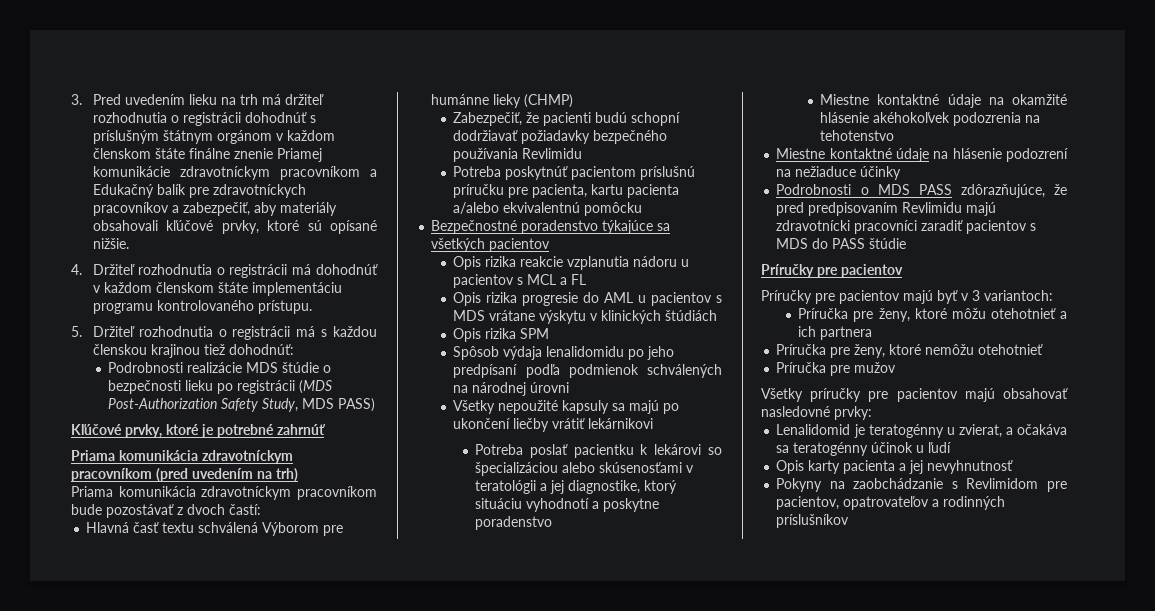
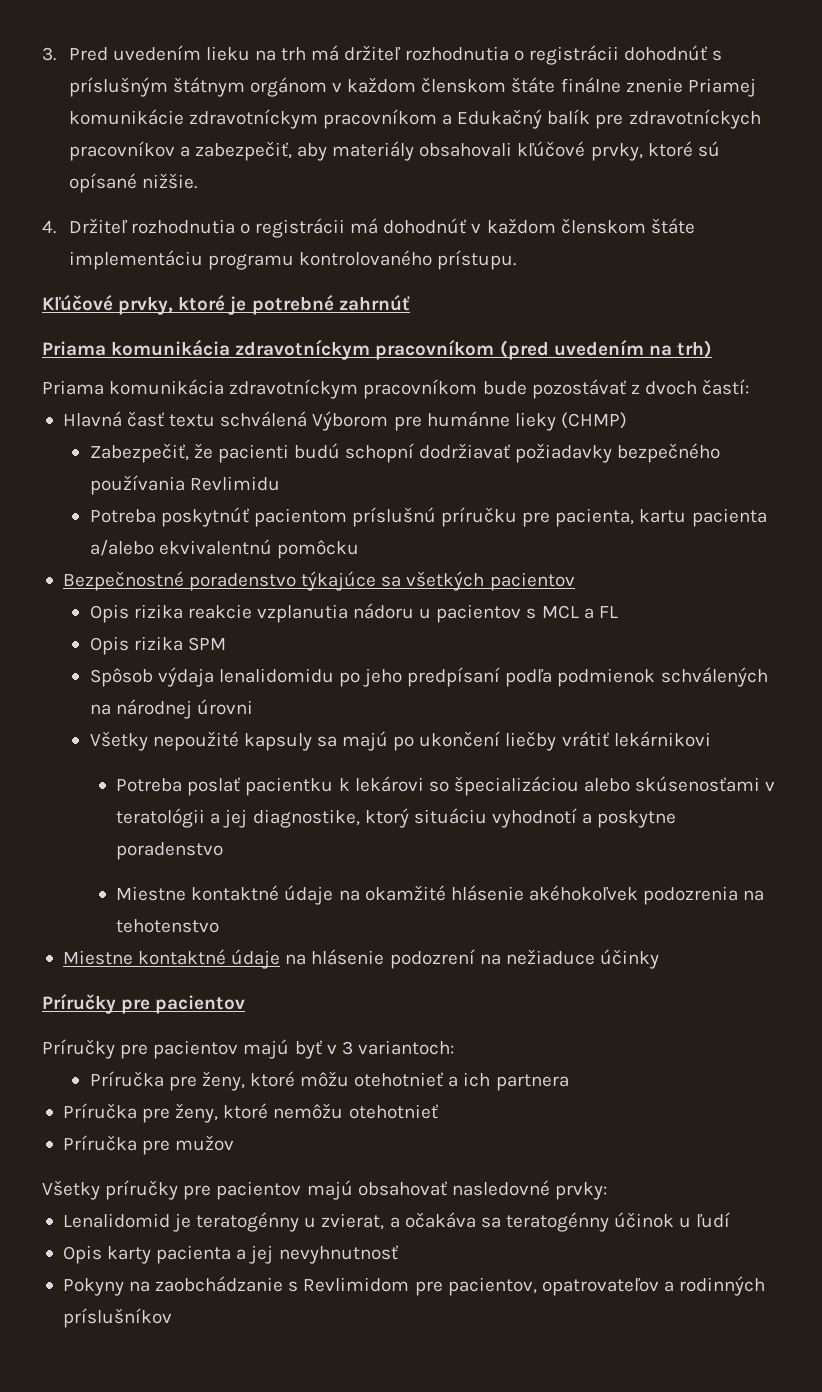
- 5. Držiteľ rozhodnutia o registrácii má s každou členskou krajinou tiež dohodnúť:
- Podrobnosti realizácie MDS štúdie o bezpečnosti lieku po registrácii (MDS Post-Authorization Safety Study, MDS PASS)
- Opis rizika progresie do AML u pacientov s MDS vrátane výskytu v klinických štúdiách
- Podrobnosti o MDS PASS zdôrazňujúce, že pred predpisovaním Revlimidu majú zdravotnícki pracovníci zaradiť pacientov s MDS do PASS štúdie

